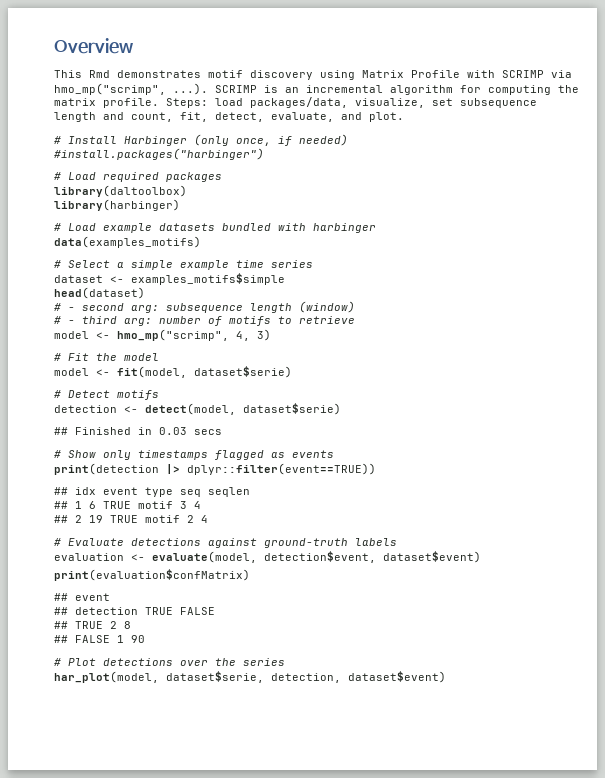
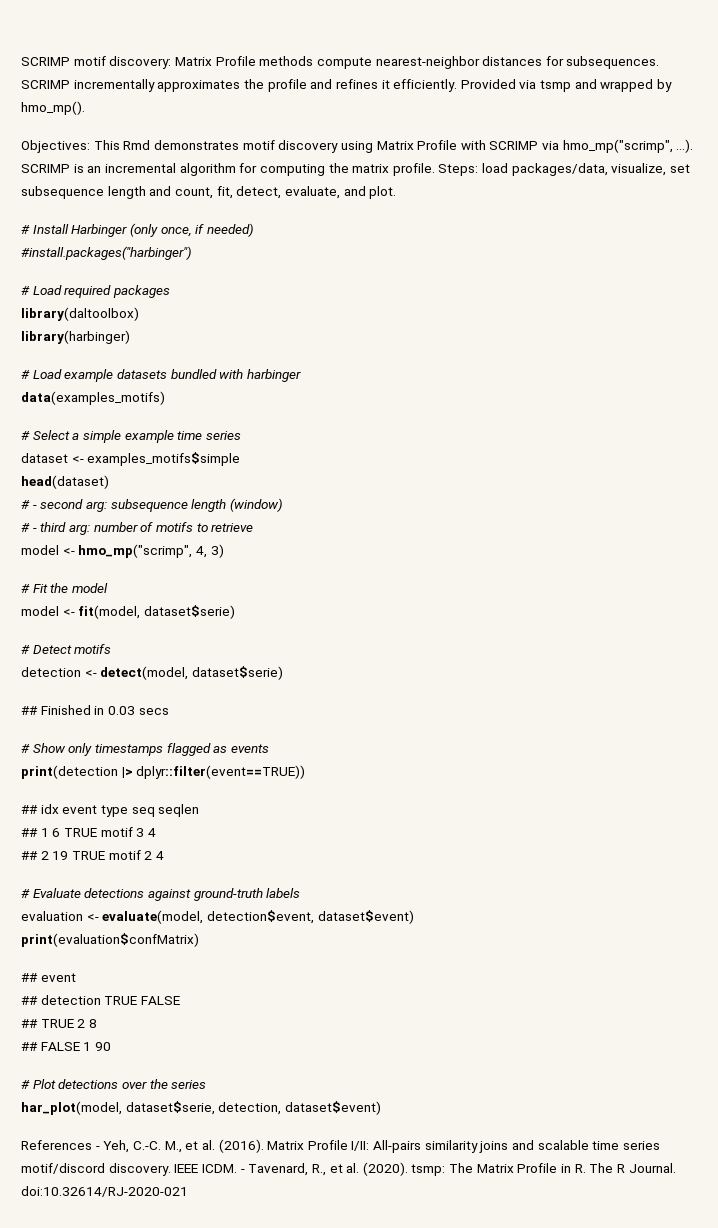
- Overview
- This Rmd demonstrates motif discovery using Matrix Profile with SCRIMP via hmo_mp("scrimp", ...). SCRIMP is an incremental algorithm for computing the matrix profile.
+ SCRIMP motif discovery: Matrix Profile methods compute nearest-neighbor distances for subsequences. SCRIMP incrementally approximates the profile and refines it efficiently. Provided via tsmp and wrapped by hmo_mp().
+ Objectives: This Rmd demonstrates motif discovery using Matrix Profile with SCRIMP via hmo_mp("scrimp", ...). SCRIMP is an incremental algorithm for computing the matrix profile.
+ References - Yeh, C.-C. M., et al. (2016). Matrix Profile I/II: All-pairs similarity joins and scalable time series motif/discord discovery. IEEE ICDM. - Tavenard, R., et al. (2020). tsmp: The Matrix Profile in R. The R Journal. doi:10.32614/RJ-2020-021

